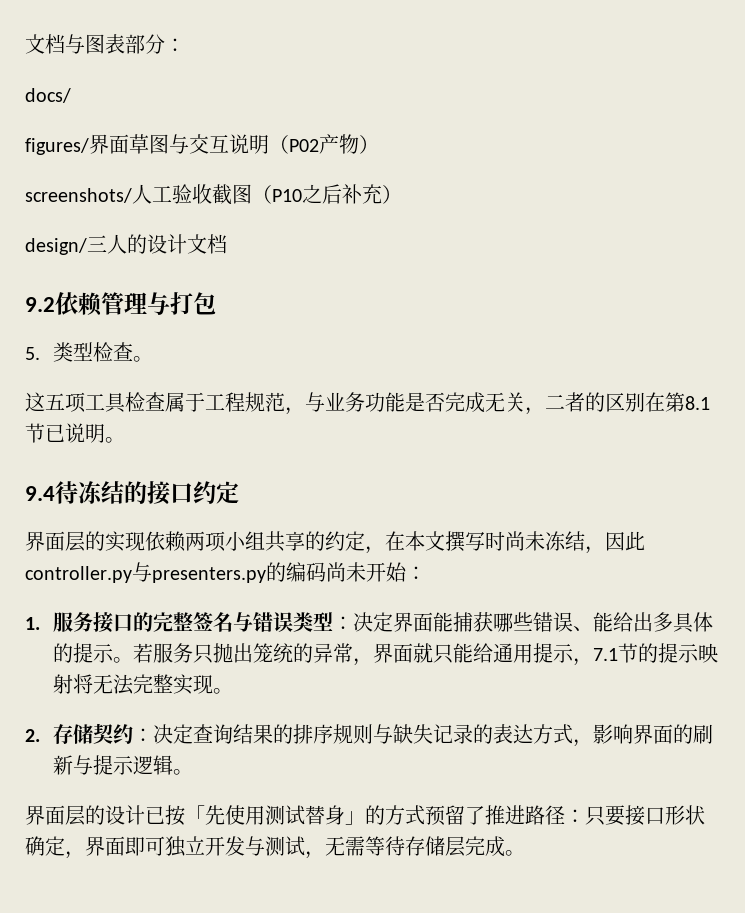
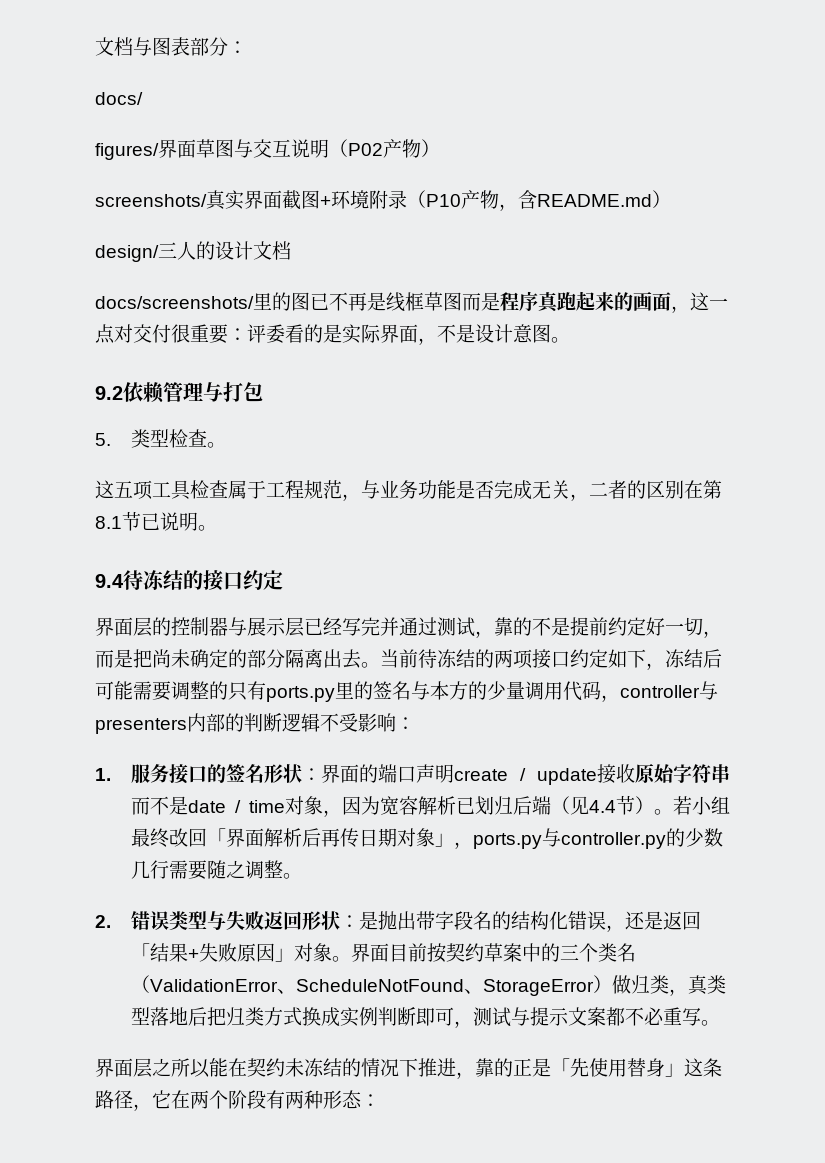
- screenshots/人工验收截图（P10之后补充）
+ screenshots/真实界面截图+环境附录（P10产物，含README.md）
+ docs/screenshots/里的图已不再是线框草图而是程序真跑起来的画面，这一点对交付很重要：评委看的是实际界面，不是设计意图。
- 界面层的实现依赖两项小组共享的约定，在本文撰写时尚未冻结，因此controller.py与presenters.py的编码尚未开始：
- 1.服务接口的完整签名与错误类型：决定界面能捕获哪些错误、能给出多具体的提示。若服务只抛出笼统的异常，界面就只能给通用提示，7.1节的提示映射将无法完整实现。
- 2.存储契约：决定查询结果的排序规则与缺失记录的表达方式，影响界面的刷新与提示逻辑。
- 界面层的设计已按「先使用测试替身」的方式预留了推进路径：只要接口形状确定，界面即可独立开发与测试，无需等待存储层完成。
+ 界面层的控制器与展示层已经写完并通过测试，靠的不是提前约定好一切，而是把尚未确定的部分隔离出去。当前待冻结的两项接口约定如下，冻结后可能需要调整的只有ports.py里的签名与本方的少量调用代码，controller与presenters内部的判断逻辑不受影响：
+ 1.服务接口的签名形状：界面的端口声明create / update接收原始字符串而不是date / time对象，因为宽容解析已划归后端（见4.4节）。若小组最终改回「界面解析后再传日期对象」，ports.py与controller.py的少数几行需要随之调整。
+ 2.错误类型与失败返回形状：是抛出带字段名的结构化错误，还是返回「结果+失败原因」对象。界面目前按契约草案中的三个类名（ValidationError、ScheduleNotFound、StorageError）做归类，真类型落地后把归类方式换成实例判断即可，测试与提示文案都不必重写。
+ 界面层之所以能在契约未冻结的情况下推进，靠的正是「先使用替身」这条路径，它在两个阶段有两种形态：

